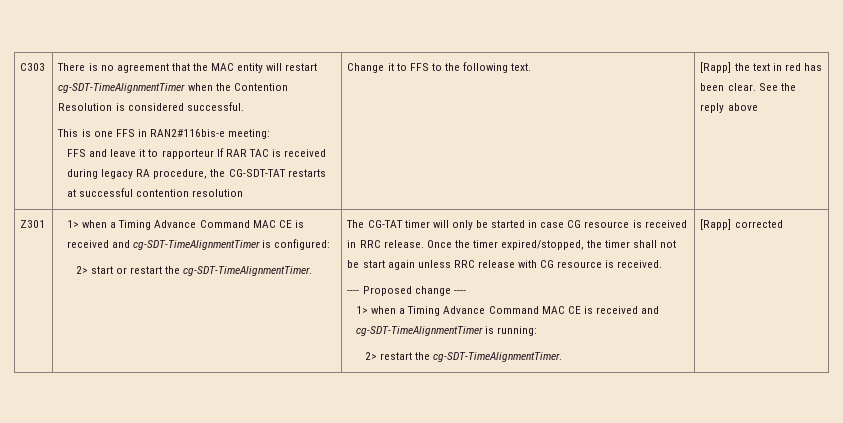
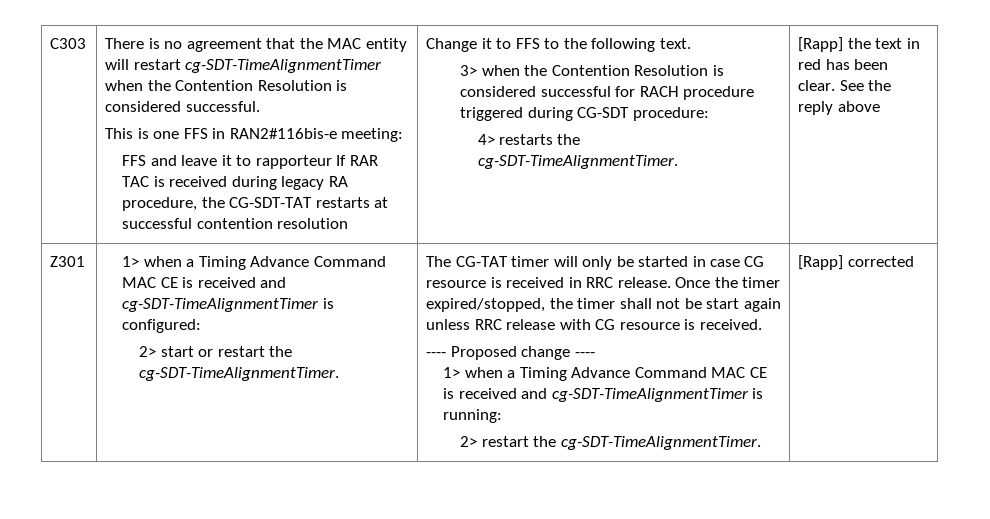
+ 3> when the Contention Resolution is considered successful for RACH procedure triggered during CG-SDT procedure:
+ 4> restarts the cg-SDT-TimeAlignmentTimer.

